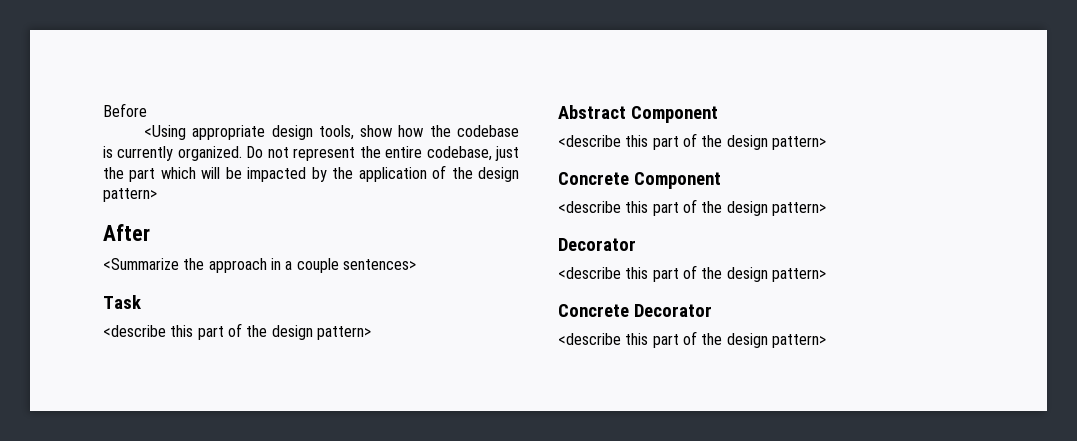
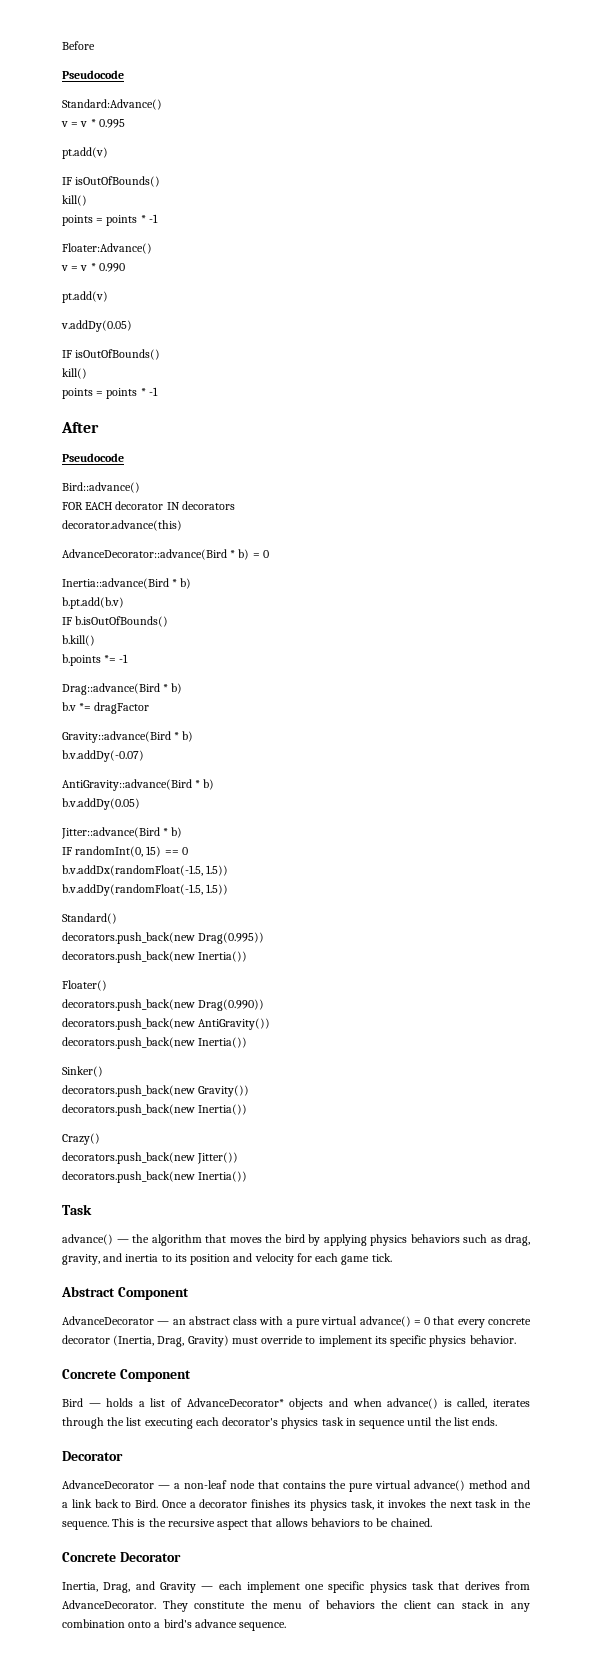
  Before
- <Using appropriate design tools, show how the codebase is currently organized. Do not represent the entire codebase, just the part which will be impacted by the application of the design pattern>
+ Pseudocode
+ Standard:Advance()
+ v = v * 0.995
+ pt.add(v)
+ IF isOutOfBounds()
+ kill()
+ points = points * -1
+ Floater:Advance()
+ v = v * 0.990
+ pt.add(v)
+ v.addDy(0.05)
+ IF isOutOfBounds()
+ kill()
+ points = points * -1
  After
- <Summarize the approach in a couple sentences>
+ Pseudocode
+ Bird::advance()
+ FOR EACH decorator IN decorators
+ decorator.advance(this)
+ AdvanceDecorator::advance(Bird * b) = 0
+ Inertia::advance(Bird * b)
+ b.pt.add(b.v)
+ IF b.isOutOfBounds()
+ b.kill()
+ b.points *= -1
+ Drag::advance(Bird * b)
+ b.v *= dragFactor
+ Gravity::advance(Bird * b)
+ b.v.addDy(-0.07)
+ AntiGravity::advance(Bird * b)
+ b.v.addDy(0.05)
+ Jitter::advance(Bird * b)
+ IF randomInt(0, 15) == 0
+ b.v.addDx(randomFloat(-1.5, 1.5))
+ b.v.addDy(randomFloat(-1.5, 1.5))
+ Standard()
+ decorators.push_back(new Drag(0.995))
+ decorators.push_back(new Inertia())
+ Floater()
+ decorators.push_back(new Drag(0.990))
+ decorators.push_back(new AntiGravity())
+ decorators.push_back(new Inertia())
+ Sinker()
+ decorators.push_back(new Gravity())
+ decorators.push_back(new Inertia())
+ Crazy()
+ decorators.push_back(new Jitter())
+ decorators.push_back(new Inertia())
  Task
- <describe this part of the design pattern>
+ advance() — the algorithm that moves the bird by applying physics behaviors such as drag, gravity, and inertia to its position and velocity for each game tick.
  Abstract Component
- <describe this part of the design pattern>
+ AdvanceDecorator — an abstract class with a pure virtual advance() = 0 that every concrete decorator (Inertia, Drag, Gravity) must override to implement its specific physics behavior.
  Concrete Component
- <describe this part of the design pattern>
+ Bird — holds a list of AdvanceDecorator* objects and when advance() is called, iterates through the list executing each decorator's physics task in sequence until the list ends.
  Decorator
- <describe this part of the design pattern>
+ AdvanceDecorator — a non-leaf node that contains the pure virtual advance() method and a link back to Bird. Once a decorator finishes its physics task, it invokes the next task in the sequence. This is the recursive aspect that allows behaviors to be chained.
  Concrete Decorator
- <describe this part of the design pattern>
+ Inertia, Drag, and Gravity — each implement one specific physics task that derives from AdvanceDecorator. They constitute the menu of behaviors the client can stack in any combination onto a bird's advance sequence.

